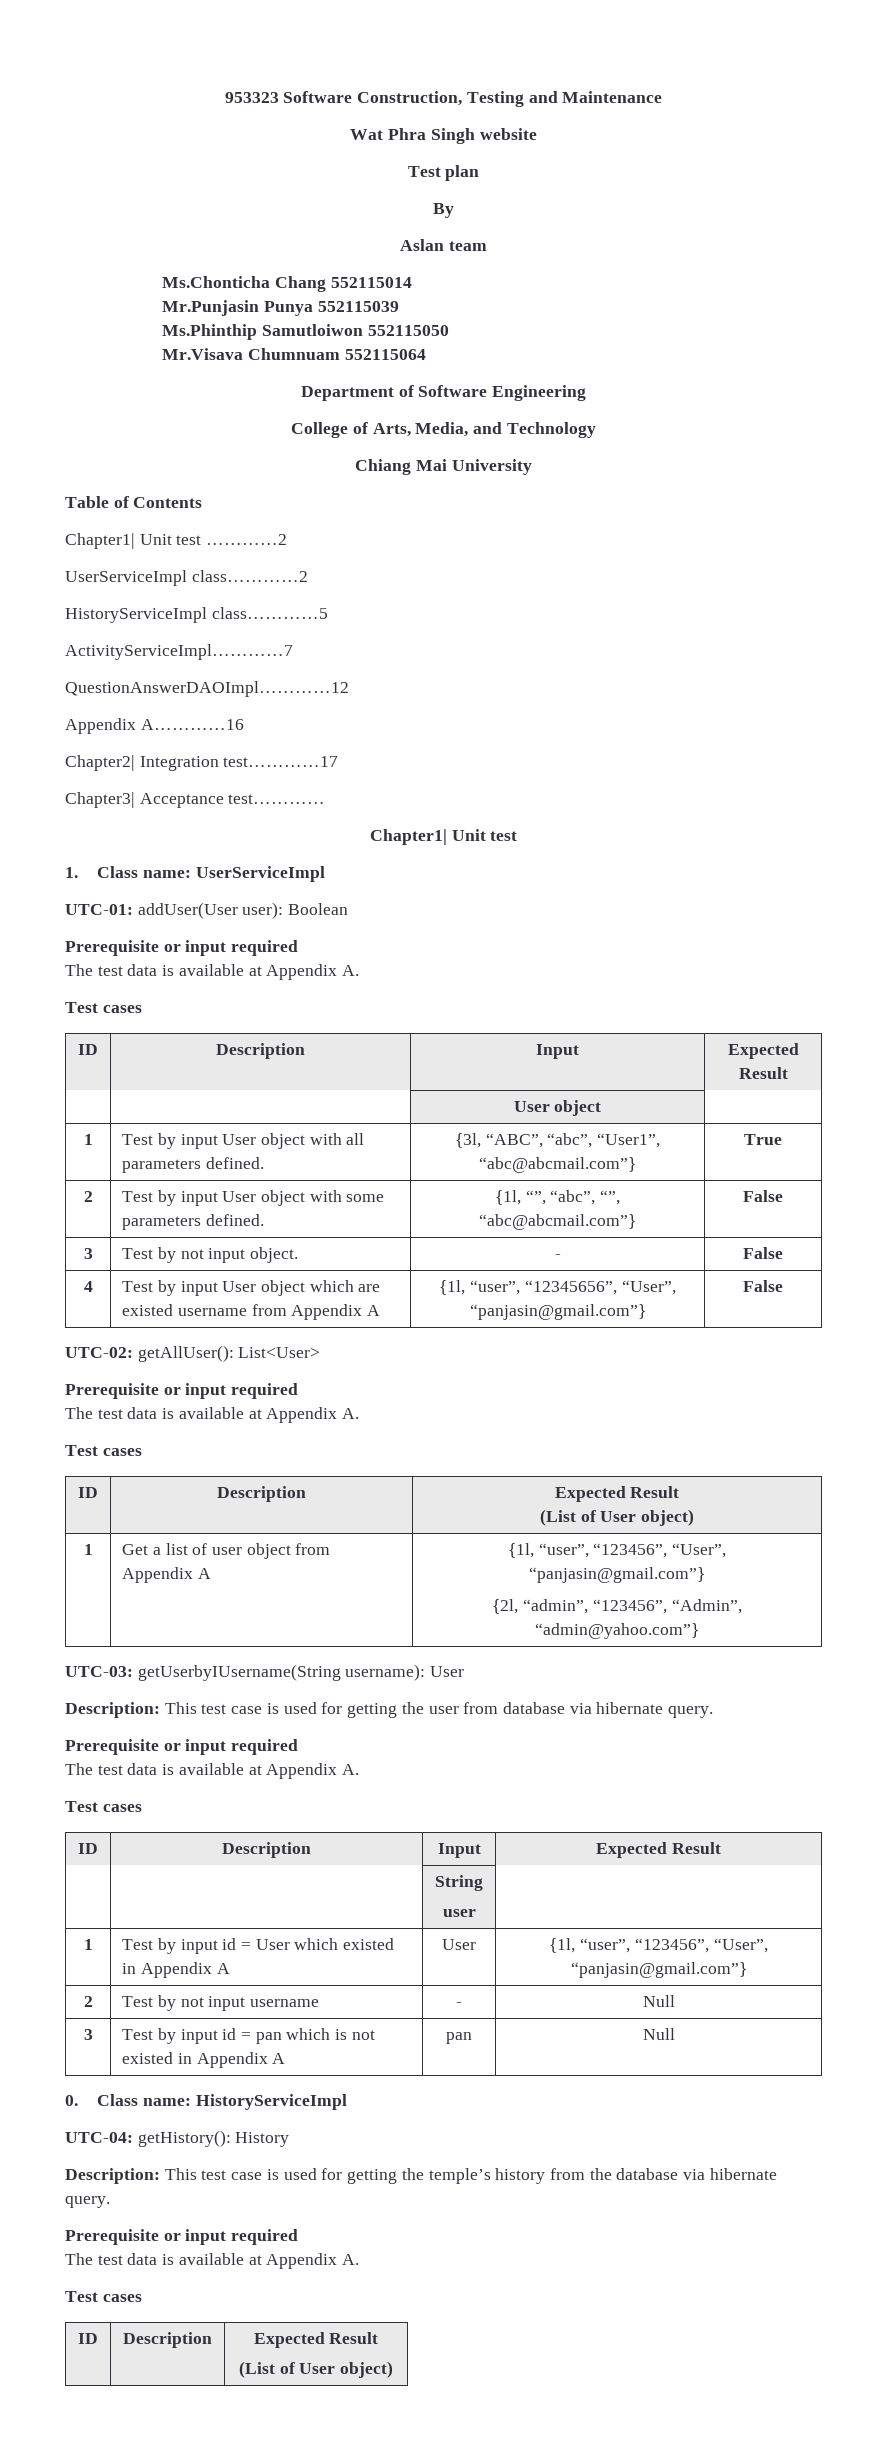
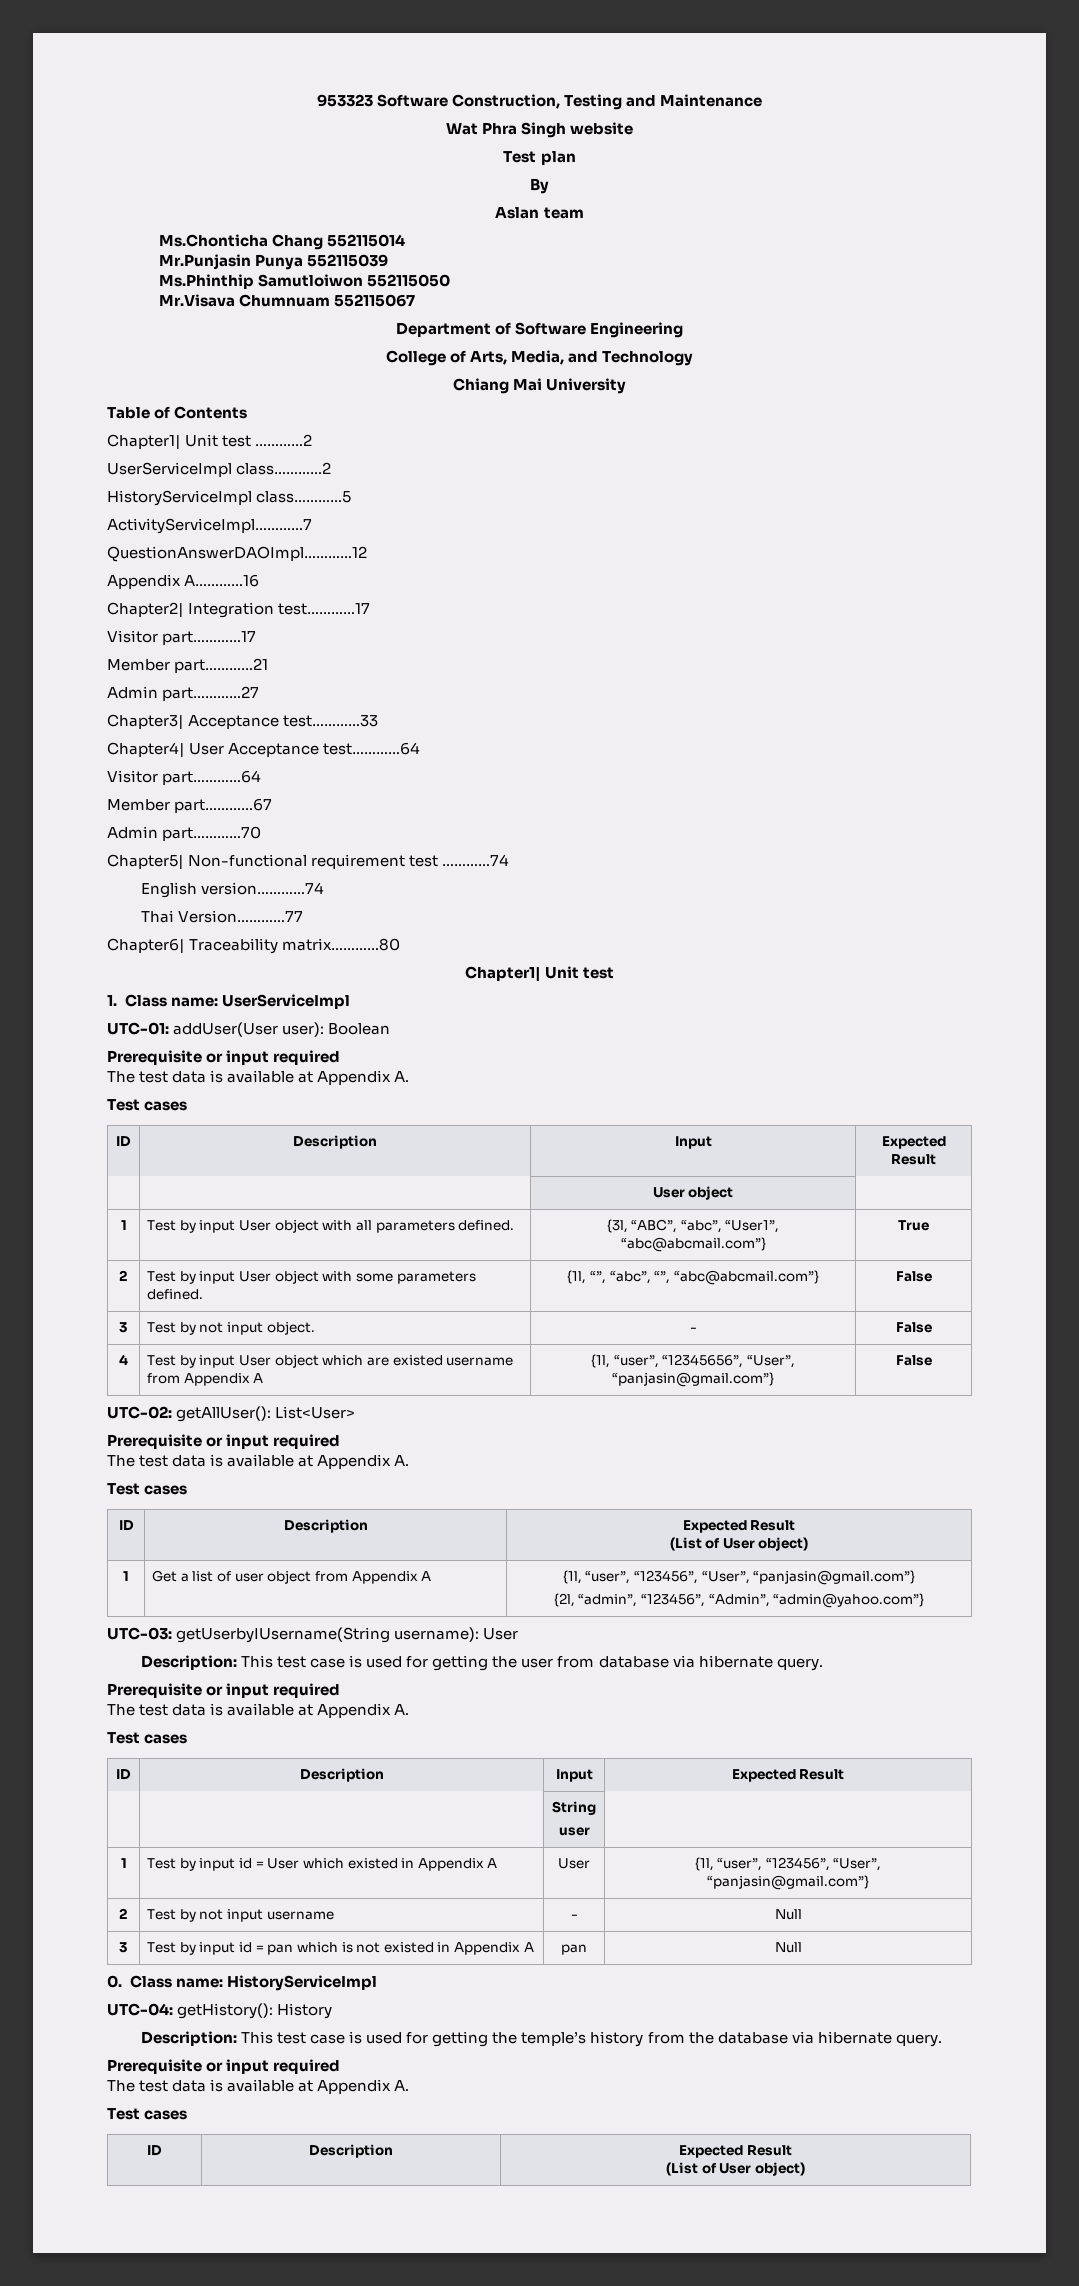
- Mr.Visava Chumnuam 552115064
+ Mr.Visava Chumnuam 552115067
- Chapter3| Acceptance test…………
+ Visitor part…………17
+ Member part…………21
+ Admin part…………27
+ Chapter3| Acceptance test…………33
+ Chapter4| User Acceptance test…………64
+ Visitor part…………64
+ Member part…………67
+ Admin part…………70
+ Chapter5| Non-functional requirement test …………74
+ English version…………74
+ Thai Version…………77
+ Chapter6| Traceability matrix…………80

